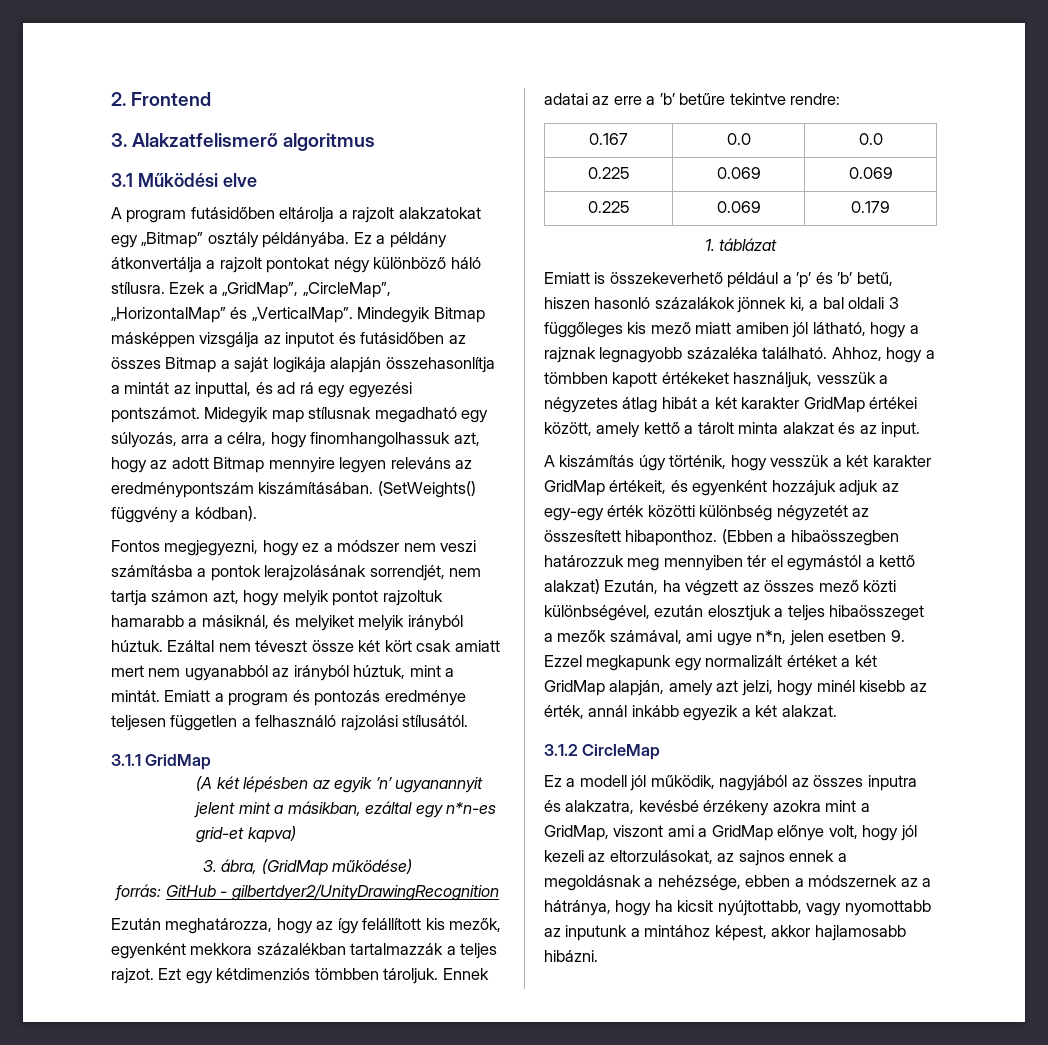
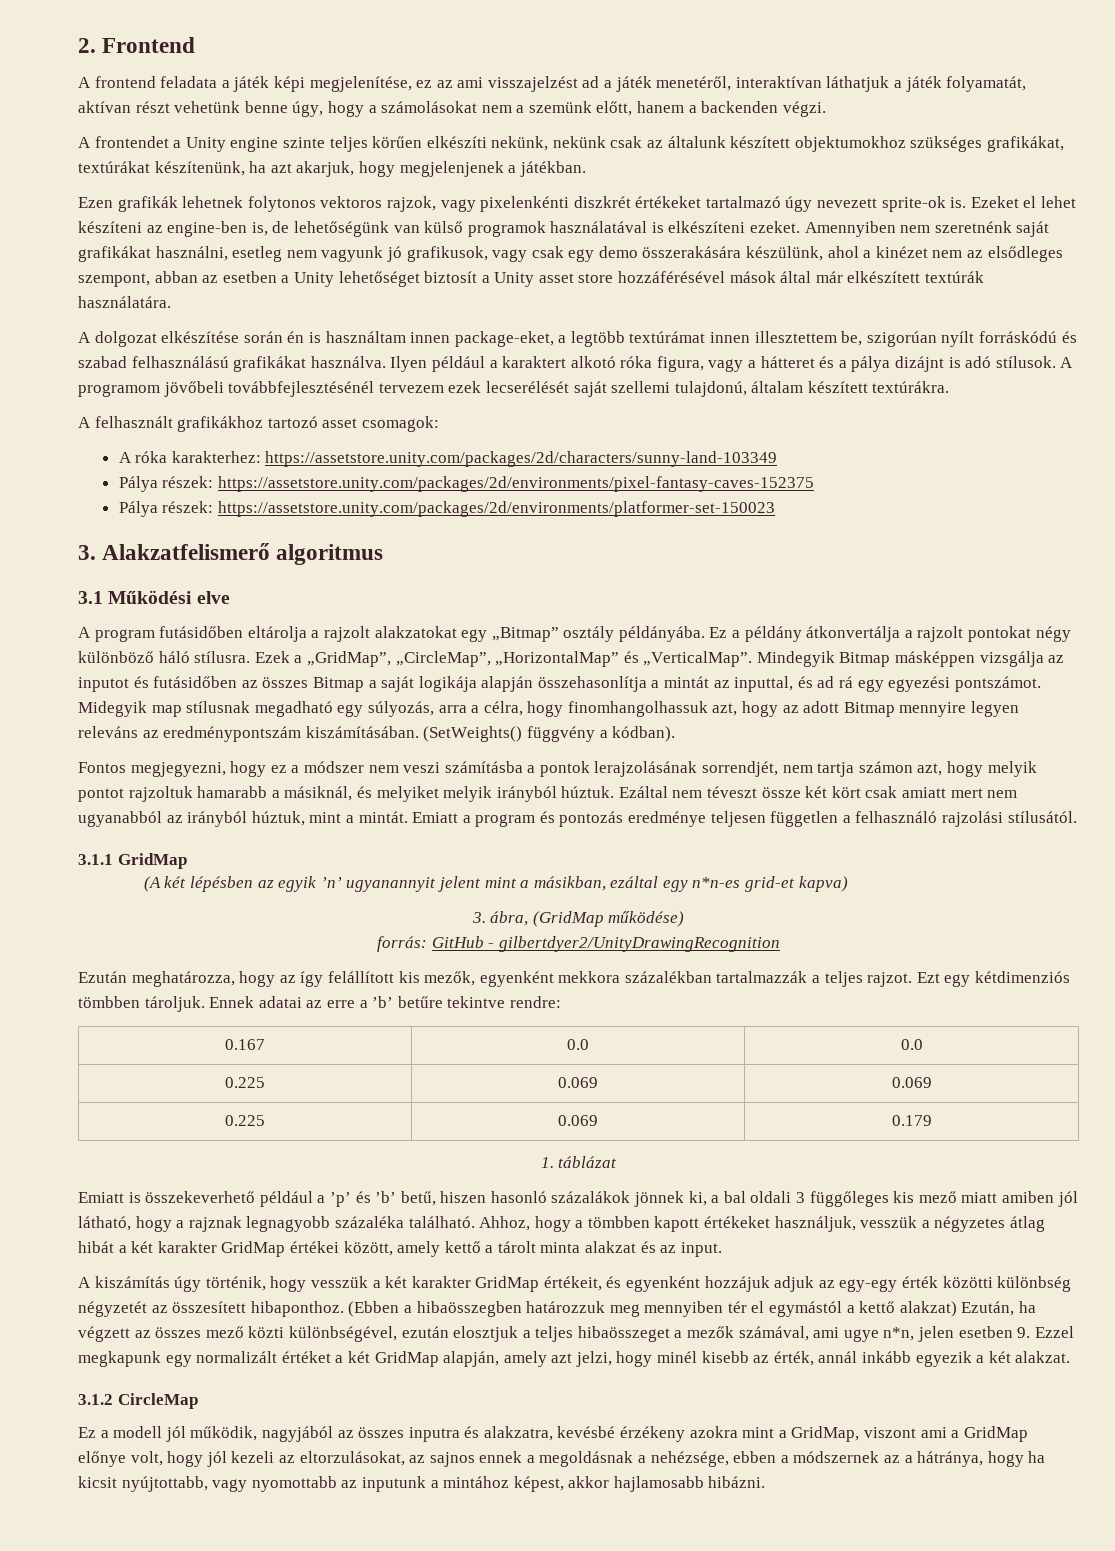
+ A frontend feladata a játék képi megjelenítése, ez az ami visszajelzést ad a játék menetéről, interaktívan láthatjuk a játék folyamatát, aktívan részt vehetünk benne úgy, hogy a számolásokat nem a szemünk előtt, hanem a backenden végzi.
+ A frontendet a Unity engine szinte teljes körűen elkészíti nekünk, nekünk csak az általunk készített objektumokhoz szükséges grafikákat, textúrákat készítenünk, ha azt akarjuk, hogy megjelenjenek a játékban.
+ Ezen grafikák lehetnek folytonos vektoros rajzok, vagy pixelenkénti diszkrét értékeket tartalmazó úgy nevezett sprite-ok is. Ezeket el lehet készíteni az engine-ben is, de lehetőségünk van külső programok használatával is elkészíteni ezeket. Amennyiben nem szeretnénk saját grafikákat használni, esetleg nem vagyunk jó grafikusok, vagy csak egy demo összerakására készülünk, ahol a kinézet nem az elsődleges szempont, abban az esetben a Unity lehetőséget biztosít a Unity asset store hozzáférésével mások által már elkészített textúrák használatára.
+ A dolgozat elkészítése során én is használtam innen package-eket, a legtöbb textúrámat innen illesztettem be, szigorúan nyílt forráskódú és szabad felhasználású grafikákat használva. Ilyen például a karaktert alkotó róka figura, vagy a hátteret és a pálya dizájnt is adó stílusok. A programom jövőbeli továbbfejlesztésénél tervezem ezek lecserélését saját szellemi tulajdonú, általam készített textúrákra.
+ A felhasznált grafikákhoz tartozó asset csomagok:
+ A róka karakterhez: https://assetstore.unity.com/packages/2d/characters/sunny-land-103349
+ Pálya részek: https://assetstore.unity.com/packages/2d/environments/pixel-fantasy-caves-152375
+ Pálya részek: https://assetstore.unity.com/packages/2d/environments/platformer-set-150023

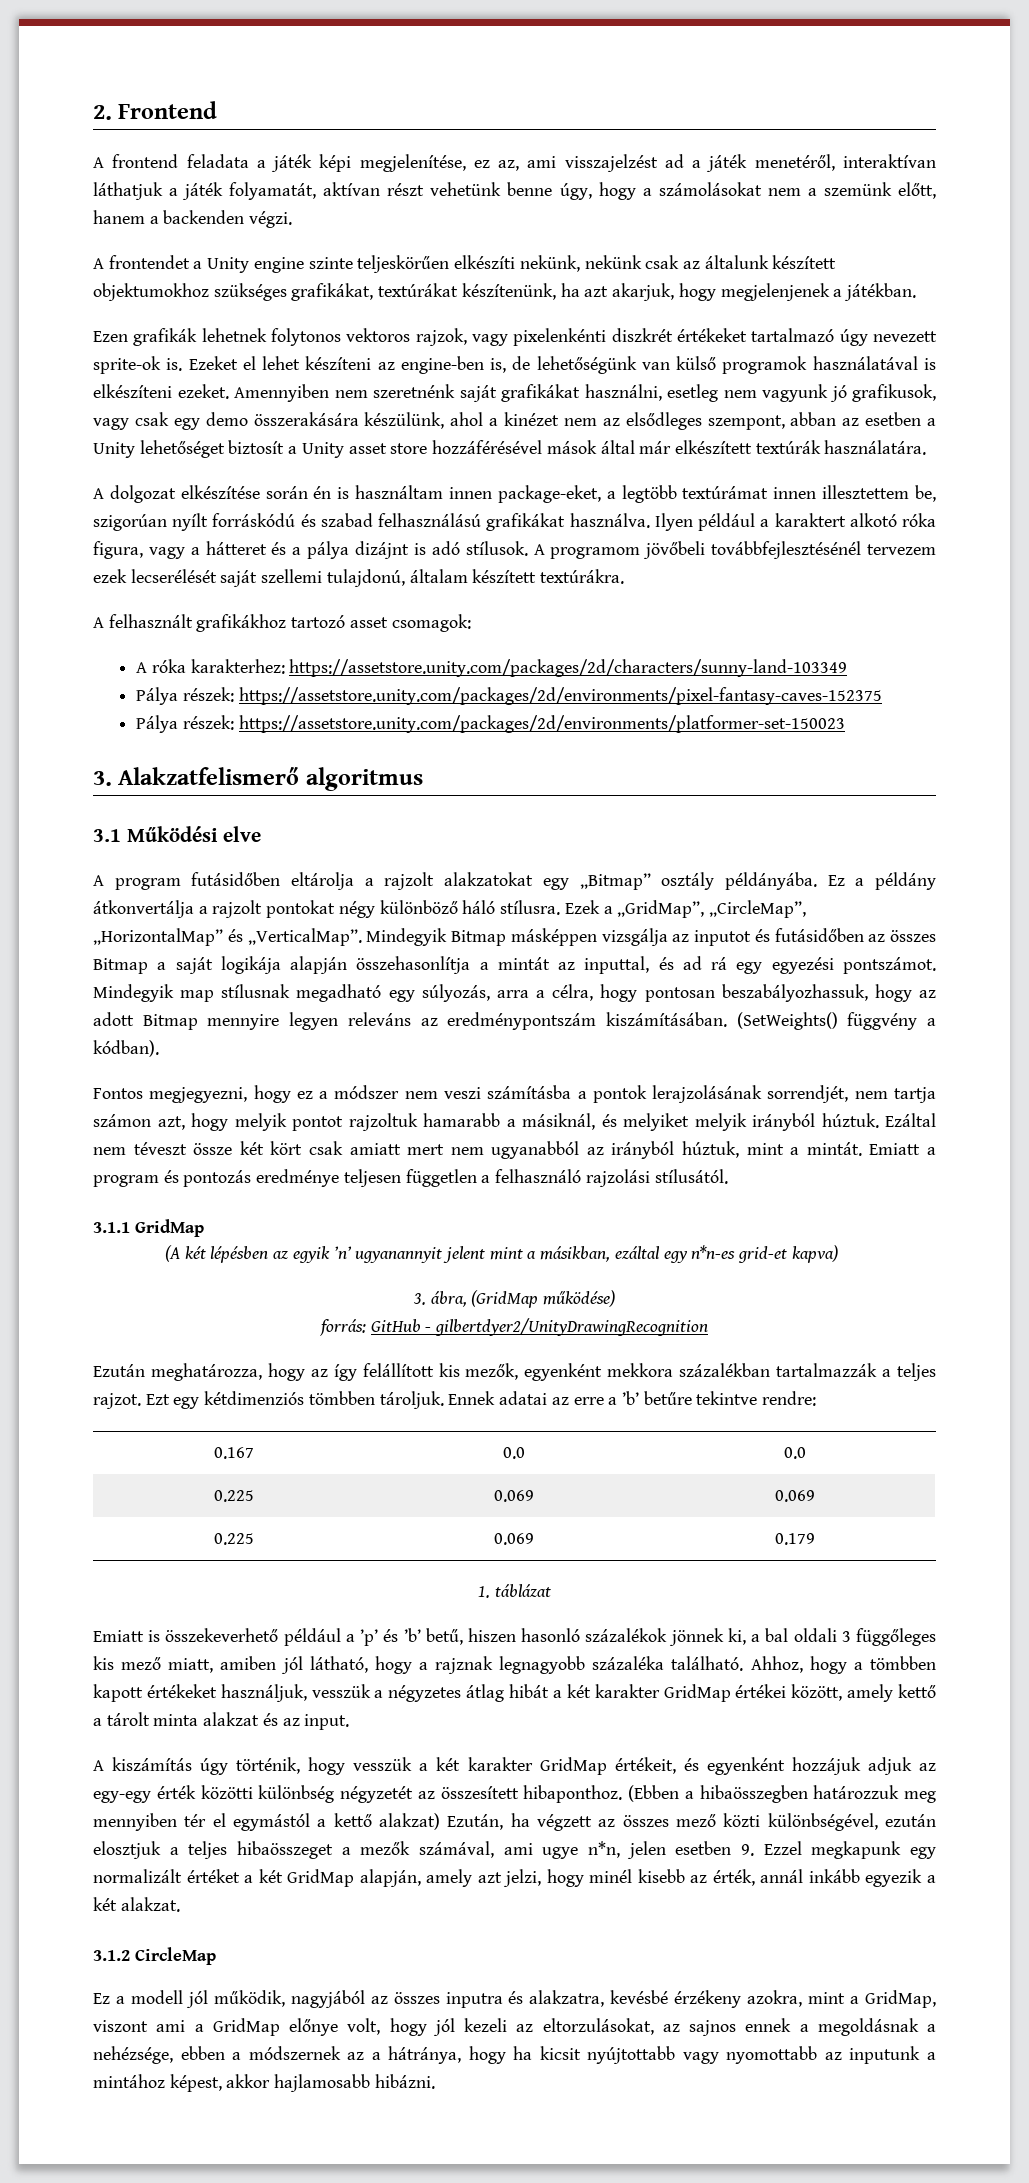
- A frontend feladata a játék képi megjelenítése, ez az ami visszajelzést ad a játék menetéről, interaktívan láthatjuk a játék folyamatát, aktívan részt vehetünk benne úgy, hogy a számolásokat nem a szemünk előtt, hanem a backenden végzi.
+ A frontend feladata a játék képi megjelenítése, ez az, ami visszajelzést ad a játék menetéről, interaktívan láthatjuk a játék folyamatát, aktívan részt vehetünk benne úgy, hogy a számolásokat nem a szemünk előtt, hanem a backenden végzi.
- A frontendet a Unity engine szinte teljes körűen elkészíti nekünk, nekünk csak az általunk készített objektumokhoz szükséges grafikákat, textúrákat készítenünk, ha azt akarjuk, hogy megjelenjenek a játékban.
+ A frontendet a Unity engine szinte teljeskörűen elkészíti nekünk, nekünk csak az általunk készített objektumokhoz szükséges grafikákat, textúrákat készítenünk, ha azt akarjuk, hogy megjelenjenek a játékban.
- Midegyik map stílusnak megadható egy súlyozás, arra a célra, hogy finomhangolhassuk azt, hogy az adott Bitmap mennyire legyen releváns az eredménypontszám kiszámításában.
+ Mindegyik map stílusnak megadható egy súlyozás, arra a célra, hogy pontosan beszabályozhassuk, hogy az adott Bitmap mennyire legyen releváns az eredménypontszám kiszámításában.
- Emiatt is összekeverhető például a ’p’ és ’b’ betű, hiszen hasonló százalákok jönnek ki, a bal oldali 3 függőleges kis mező miatt amiben jól látható, hogy a rajznak legnagyobb százaléka található.
+ Emiatt is összekeverhető például a ’p’ és ’b’ betű, hiszen hasonló százalékok jönnek ki, a bal oldali 3 függőleges kis mező miatt, amiben jól látható, hogy a rajznak legnagyobb százaléka található.
- Ez a modell jól működik, nagyjából az összes inputra és alakzatra, kevésbé érzékeny azokra mint a GridMap, viszont ami a GridMap előnye volt, hogy jól kezeli az eltorzulásokat, az sajnos ennek a megoldásnak a nehézsége, ebben a módszernek az a hátránya, hogy ha kicsit nyújtottabb, vagy nyomottabb az inputunk a mintához képest, akkor hajlamosabb hibázni.
+ Ez a modell jól működik, nagyjából az összes inputra és alakzatra, kevésbé érzékeny azokra, mint a GridMap, viszont ami a GridMap előnye volt, hogy jól kezeli az eltorzulásokat, az sajnos ennek a megoldásnak a nehézsége, ebben a módszernek az a hátránya, hogy ha kicsit nyújtottabb vagy nyomottabb az inputunk a mintához képest, akkor hajlamosabb hibázni.

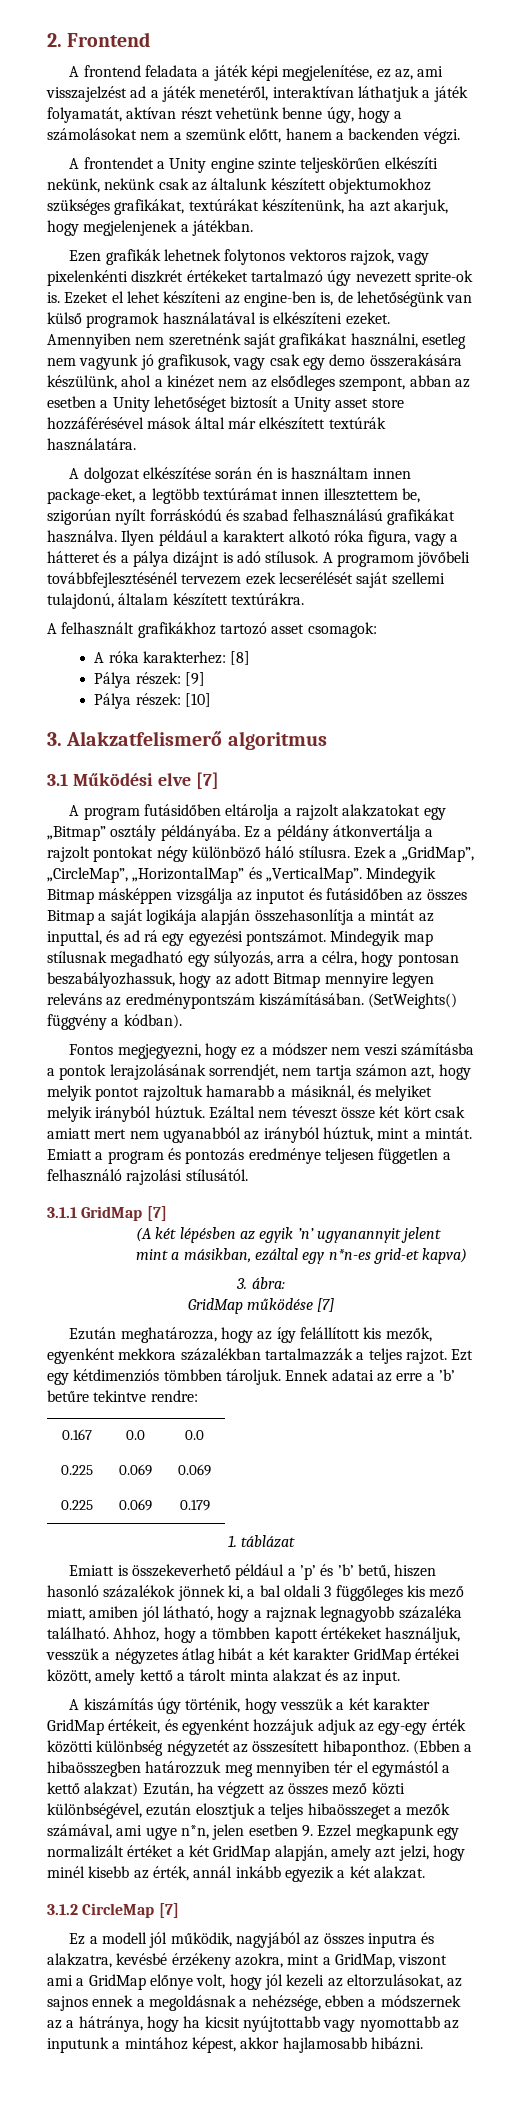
- A róka karakterhez: https://assetstore.unity.com/packages/2d/characters/sunny-land-103349
- Pálya részek: https://assetstore.unity.com/packages/2d/environments/pixel-fantasy-caves-152375
- Pálya részek: https://assetstore.unity.com/packages/2d/environments/platformer-set-150023
+ A róka karakterhez: [8]
+ Pálya részek: [9]
+ Pálya részek: [10]
- 3.1 Működési elve
+ 3.1 Működési elve [7]
- 3.1.1 GridMap
+ 3.1.1 GridMap [7]
- 3. ábra, (GridMap működése)
- forrás: GitHub - gilbertdyer2/UnityDrawingRecognition
+ 3. ábra:
+ GridMap működése [7]
- 3.1.2 CircleMap
+ 3.1.2 CircleMap [7]

